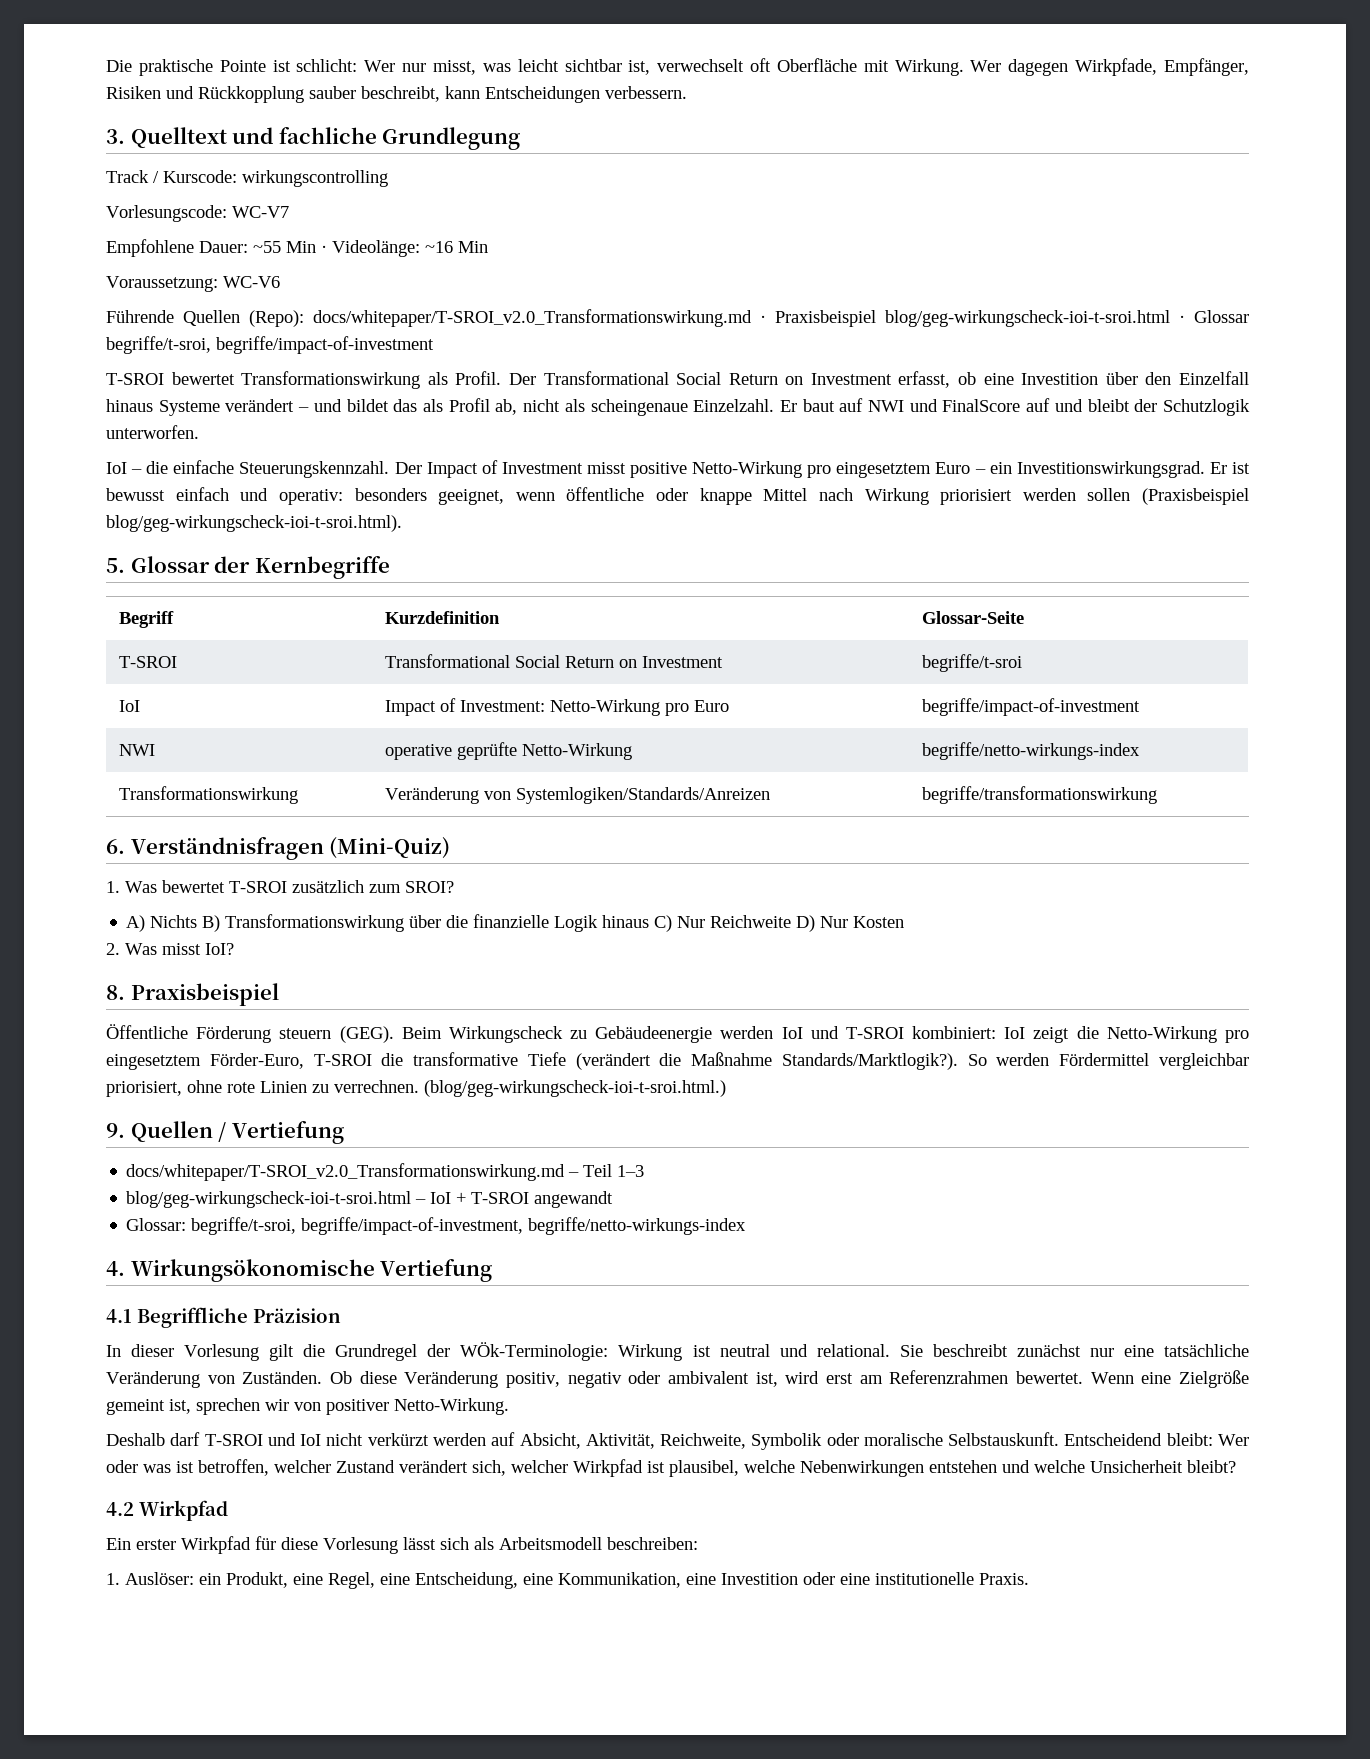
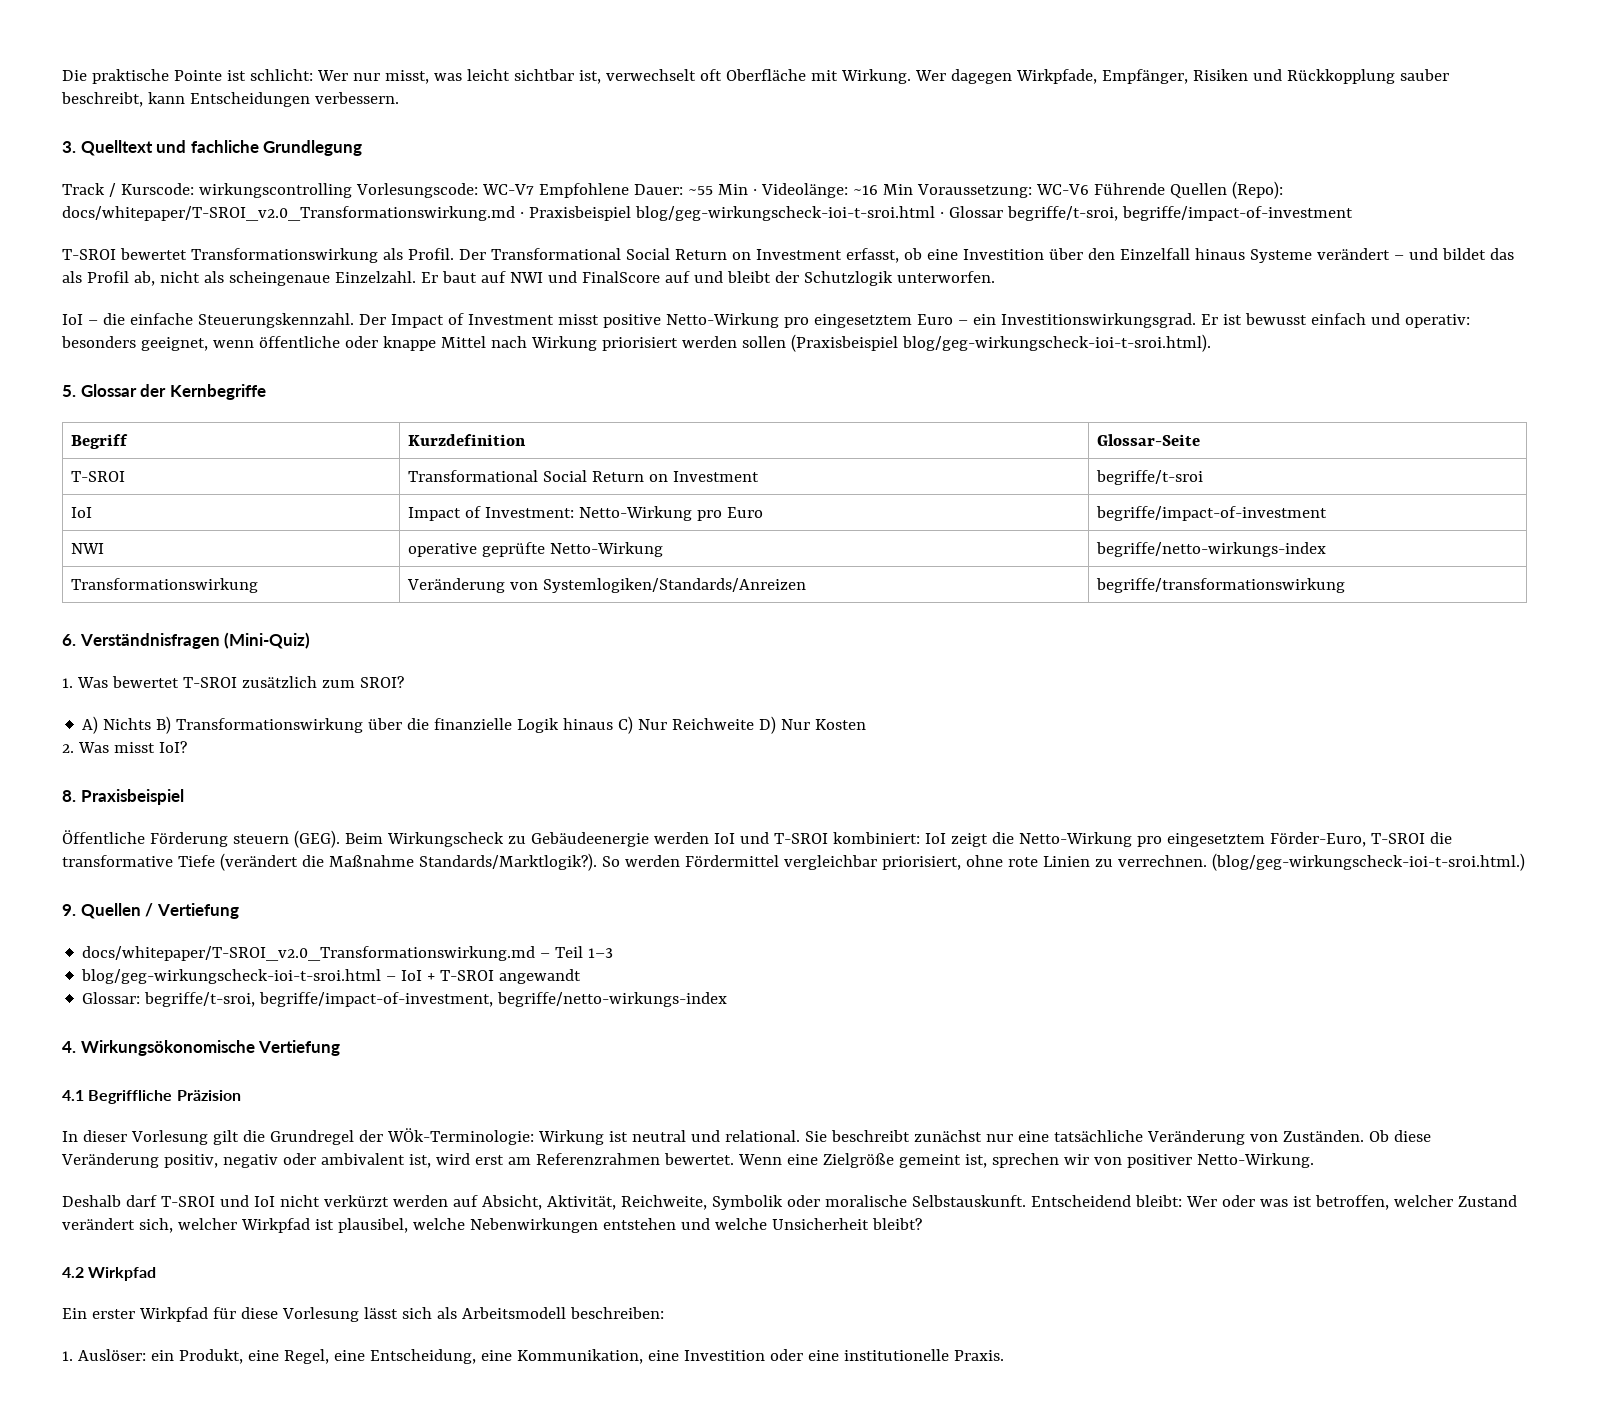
- Track / Kurscode: wirkungscontrolling
- Vorlesungscode: WC-V7
- Empfohlene Dauer: ~55 Min · Videolänge: ~16 Min
- Voraussetzung: WC-V6
- Führende Quellen (Repo): docs/whitepaper/T-SROI_v2.0_Transformationswirkung.md · Praxisbeispiel blog/geg-wirkungscheck-ioi-t-sroi.html · Glossar begriffe/t-sroi, begriffe/impact-of-investment
+ Track / Kurscode: wirkungscontrolling Vorlesungscode: WC-V7 Empfohlene Dauer: ~55 Min · Videolänge: ~16 Min Voraussetzung: WC-V6 Führende Quellen (Repo): docs/whitepaper/T-SROI_v2.0_Transformationswirkung.md · Praxisbeispiel blog/geg-wirkungscheck-ioi-t-sroi.html · Glossar begriffe/t-sroi, begriffe/impact-of-investment

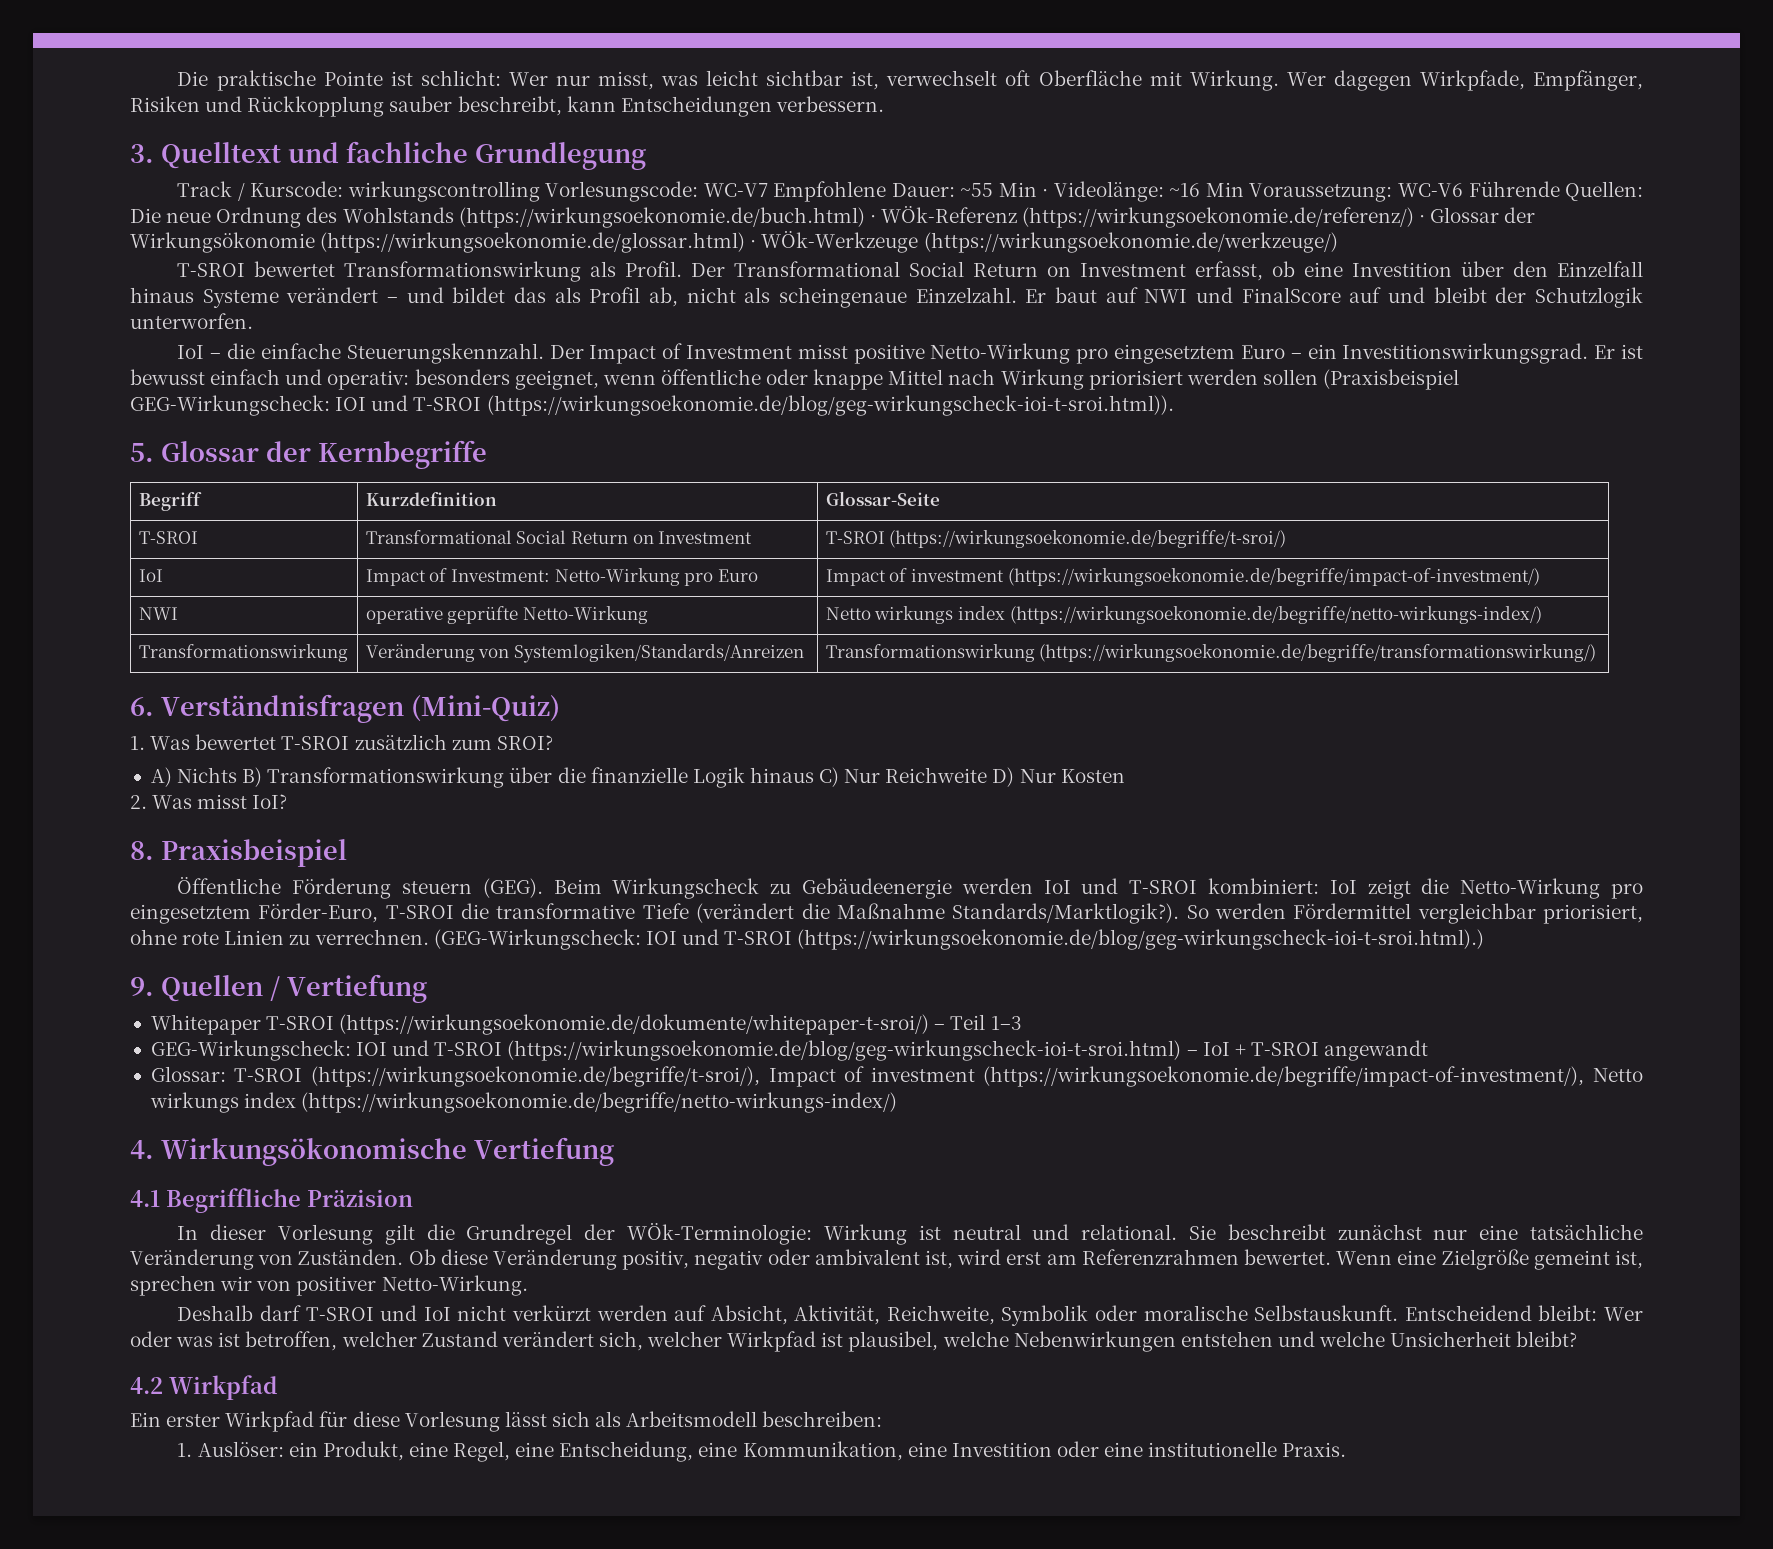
- Track / Kurscode: wirkungscontrolling Vorlesungscode: WC-V7 Empfohlene Dauer: ~55 Min · Videolänge: ~16 Min Voraussetzung: WC-V6 Führende Quellen (Repo): docs/whitepaper/T-SROI_v2.0_Transformationswirkung.md · Praxisbeispiel blog/geg-wirkungscheck-ioi-t-sroi.html · Glossar begriffe/t-sroi, begriffe/impact-of-investment
+ Track / Kurscode: wirkungscontrolling Vorlesungscode: WC-V7 Empfohlene Dauer: ~55 Min · Videolänge: ~16 Min Voraussetzung: WC-V6 Führende Quellen: Die neue Ordnung des Wohlstands (https://wirkungsoekonomie.de/buch.html) · WÖk-Referenz (https://wirkungsoekonomie.de/referenz/) · Glossar der Wirkungsökonomie (https://wirkungsoekonomie.de/glossar.html) · WÖk-Werkzeuge (https://wirkungsoekonomie.de/werkzeuge/)
- Er ist bewusst einfach und operativ: besonders geeignet, wenn öffentliche oder knappe Mittel nach Wirkung priorisiert werden sollen (Praxisbeispiel blog/geg-wirkungscheck-ioi-t-sroi.html).
+ Er ist bewusst einfach und operativ: besonders geeignet, wenn öffentliche oder knappe Mittel nach Wirkung priorisiert werden sollen (Praxisbeispiel GEG-Wirkungscheck: IOI und T-SROI (https://wirkungsoekonomie.de/blog/geg-wirkungscheck-ioi-t-sroi.html)).
- T-SROI | Transformational Social Return on Investment | begriffe/t-sroi
+ T-SROI | Transformational Social Return on Investment | T-SROI (https://wirkungsoekonomie.de/begriffe/t-sroi/)
- IoI | Impact of Investment: Netto-Wirkung pro Euro | begriffe/impact-of-investment
+ IoI | Impact of Investment: Netto-Wirkung pro Euro | Impact of investment (https://wirkungsoekonomie.de/begriffe/impact-of-investment/)
- NWI | operative geprüfte Netto-Wirkung | begriffe/netto-wirkungs-index
+ NWI | operative geprüfte Netto-Wirkung | Netto wirkungs index (https://wirkungsoekonomie.de/begriffe/netto-wirkungs-index/)
- Transformationswirkung | Veränderung von Systemlogiken/Standards/Anreizen | begriffe/transformationswirkung
+ Transformationswirkung | Veränderung von Systemlogiken/Standards/Anreizen | Transformationswirkung (https://wirkungsoekonomie.de/begriffe/transformationswirkung/)
- (blog/geg-wirkungscheck-ioi-t-sroi.html.)
+ (GEG-Wirkungscheck: IOI und T-SROI (https://wirkungsoekonomie.de/blog/geg-wirkungscheck-ioi-t-sroi.html).)
- docs/whitepaper/T-SROI_v2.0_Transformationswirkung.md – Teil 1–3
+ Whitepaper T-SROI (https://wirkungsoekonomie.de/dokumente/whitepaper-t-sroi/) – Teil 1–3
- blog/geg-wirkungscheck-ioi-t-sroi.html – IoI + T-SROI angewandt
+ GEG-Wirkungscheck: IOI und T-SROI (https://wirkungsoekonomie.de/blog/geg-wirkungscheck-ioi-t-sroi.html) – IoI + T-SROI angewandt
- Glossar: begriffe/t-sroi, begriffe/impact-of-investment, begriffe/netto-wirkungs-index
+ Glossar: T-SROI (https://wirkungsoekonomie.de/begriffe/t-sroi/), Impact of investment (https://wirkungsoekonomie.de/begriffe/impact-of-investment/), Netto wirkungs index (https://wirkungsoekonomie.de/begriffe/netto-wirkungs-index/)

